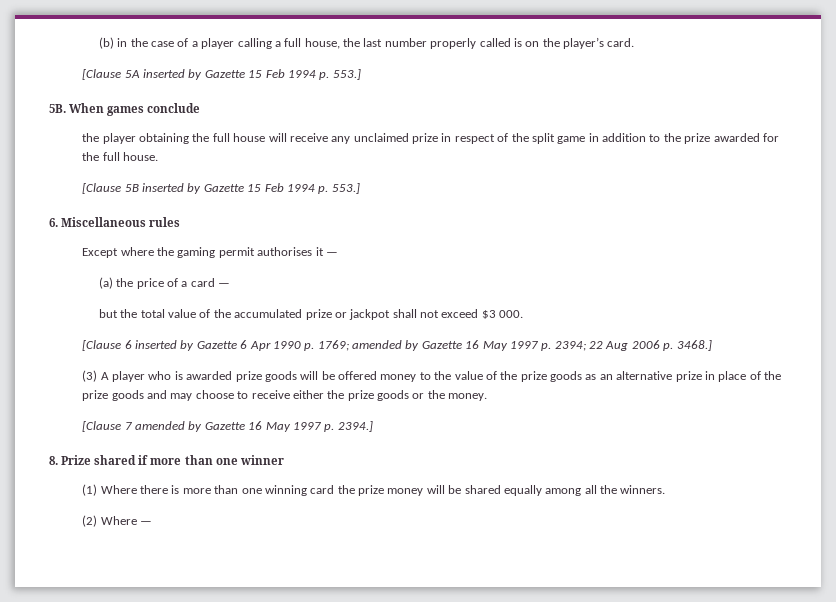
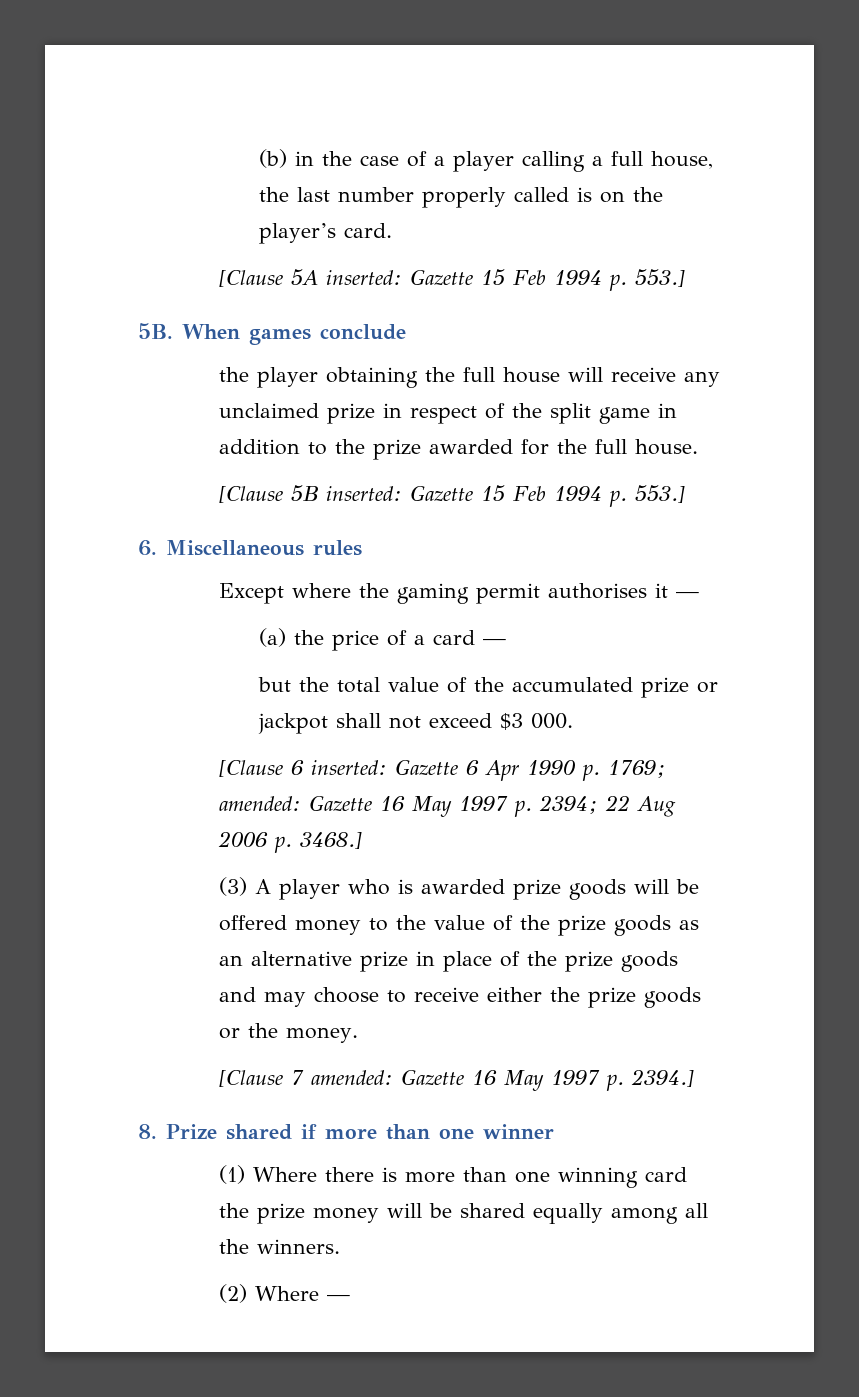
- [Clause 5A inserted by Gazette 15 Feb 1994 p. 553.]
+ [Clause 5A inserted: Gazette 15 Feb 1994 p. 553.]
- [Clause 5B inserted by Gazette 15 Feb 1994 p. 553.]
+ [Clause 5B inserted: Gazette 15 Feb 1994 p. 553.]
- [Clause 6 inserted by Gazette 6 Apr 1990 p. 1769; amended by Gazette 16 May 1997 p. 2394; 22 Aug 2006 p. 3468.]
+ [Clause 6 inserted: Gazette 6 Apr 1990 p. 1769; amended: Gazette 16 May 1997 p. 2394; 22 Aug 2006 p. 3468.]
- [Clause 7 amended by Gazette 16 May 1997 p. 2394.]
+ [Clause 7 amended: Gazette 16 May 1997 p. 2394.]

